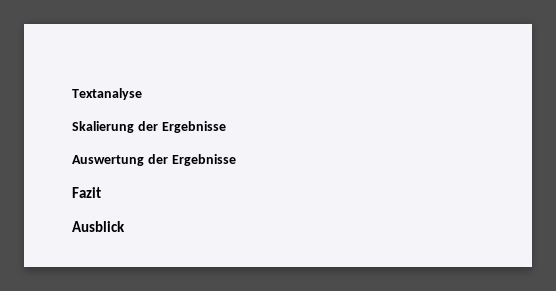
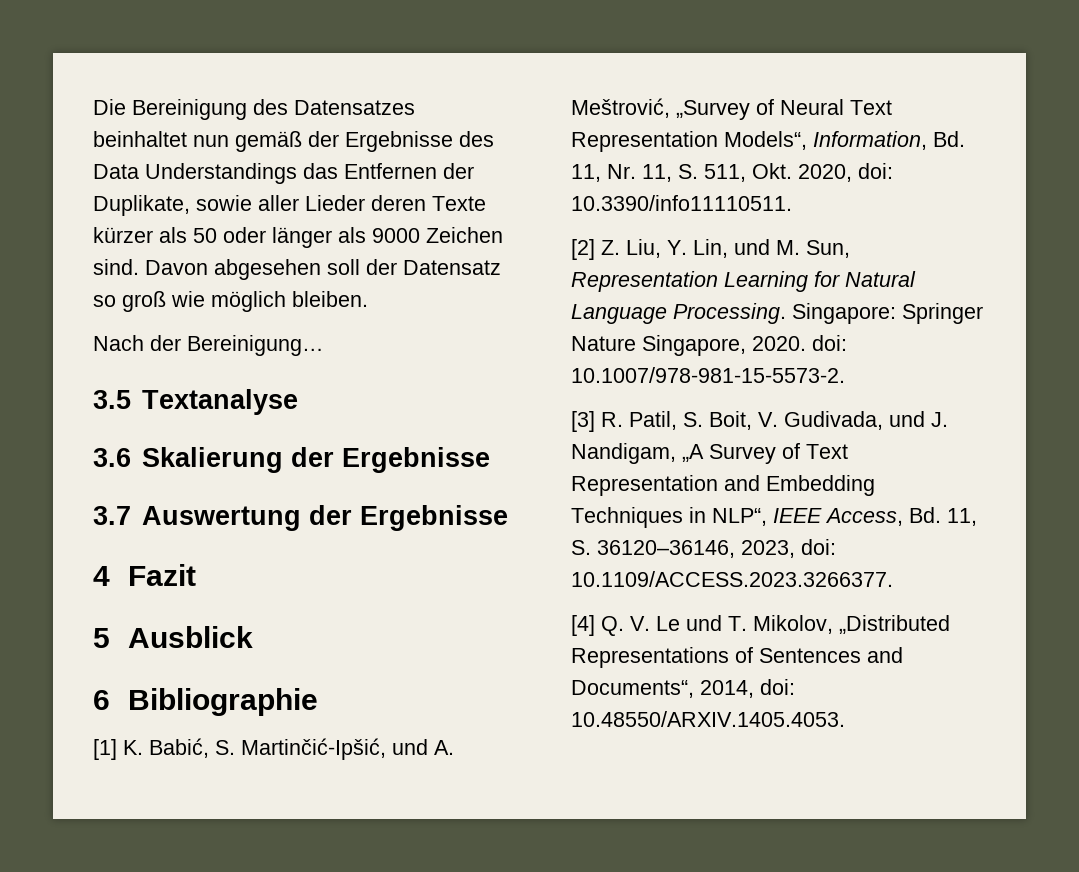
- Textanalyse
+ Die Bereinigung des Datensatzes beinhaltet nun gemäß der Ergebnisse des Data Understandings das Entfernen der Duplikate, sowie aller Lieder deren Texte kürzer als 50 oder länger als 9000 Zeichen sind. Davon abgesehen soll der Datensatz so groß wie möglich bleiben.
+ Nach der Bereinigung…
+ 3.5 Textanalyse
- Skalierung der Ergebnisse
+ 3.6 Skalierung der Ergebnisse
- Auswertung der Ergebnisse
+ 3.7 Auswertung der Ergebnisse
- Fazit
+ 4 Fazit
- Ausblick
+ 5 Ausblick
+ 6 Bibliographie
+ [1] K. Babić, S. Martinčić-Ipšić, und A. Meštrović, „Survey of Neural Text Representation Models“, Information, Bd. 11, Nr. 11, S. 511, Okt. 2020, doi: 10.3390/info11110511.
+ [2] Z. Liu, Y. Lin, und M. Sun, Representation Learning for Natural Language Processing. Singapore: Springer Nature Singapore, 2020. doi: 10.1007/978-981-15-5573-2.
+ [3] R. Patil, S. Boit, V. Gudivada, und J. Nandigam, „A Survey of Text Representation and Embedding Techniques in NLP“, IEEE Access, Bd. 11, S. 36120–36146, 2023, doi: 10.1109/ACCESS.2023.3266377.
+ [4] Q. V. Le und T. Mikolov, „Distributed Representations of Sentences and Documents“, 2014, doi: 10.48550/ARXIV.1405.4053.

